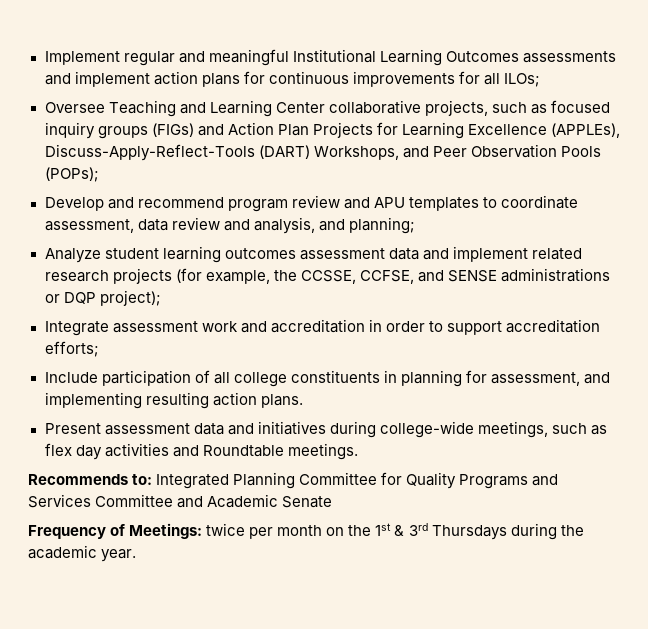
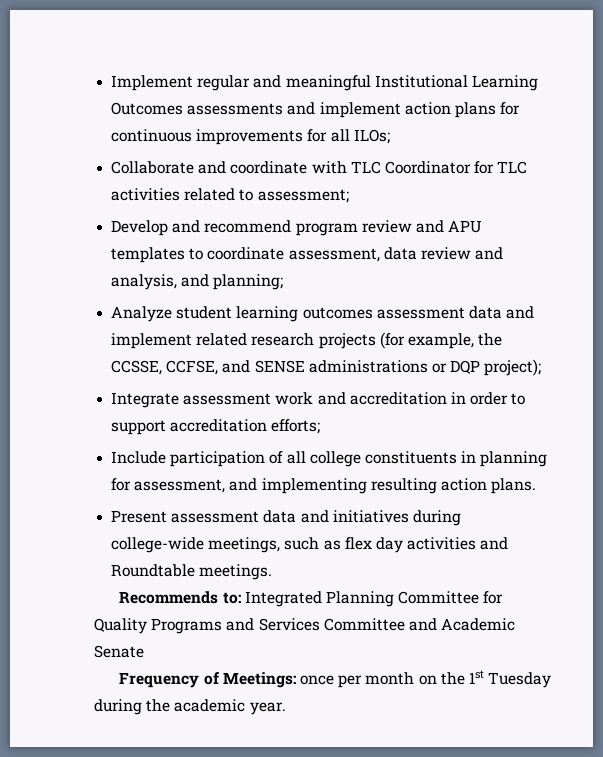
- Oversee Teaching and Learning Center collaborative projects, such as focused inquiry groups (FIGs) and Action Plan Projects for Learning Excellence (APPLEs), Discuss-Apply-Reflect-Tools (DART) Workshops, and Peer Observation Pools (POPs);
+ Collaborate and coordinate with TLC Coordinator for TLC activities related to assessment;
- Frequency of Meetings: twice per month on the 1st & 3rd Thursdays during the academic year.
+ Frequency of Meetings: once per month on the 1st Tuesday during the academic year.

